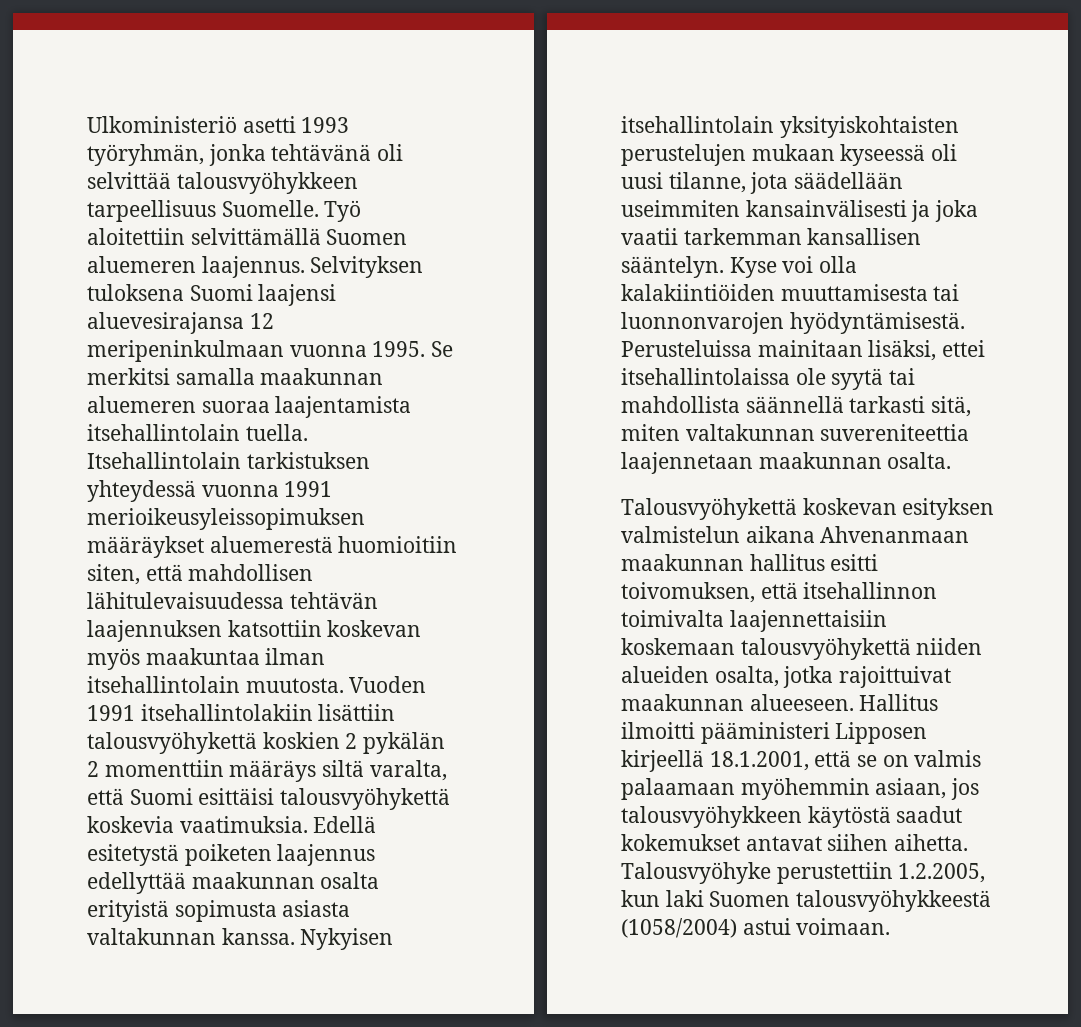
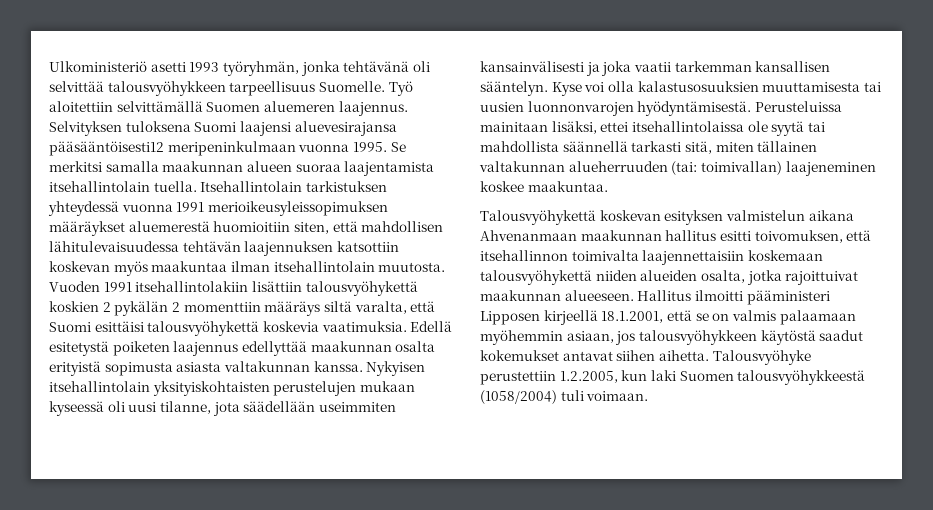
- Selvityksen tuloksena Suomi laajensi aluevesirajansa 12 meripeninkulmaan vuonna 1995.
+ Selvityksen tuloksena Suomi laajensi aluevesirajansa pääsääntöisesti12 meripeninkulmaan vuonna 1995.
- Se merkitsi samalla maakunnan aluemeren suoraa laajentamista itsehallintolain tuella.
+ Se merkitsi samalla maakunnan alueen suoraa laajentamista itsehallintolain tuella.
- Kyse voi olla kalakiintiöiden muuttamisesta tai luonnonvarojen hyödyntämisestä.
+ Kyse voi olla kalastusosuuksien muuttamisesta tai uusien luonnonvarojen hyödyntämisestä.
- Perusteluissa mainitaan lisäksi, ettei itsehallintolaissa ole syytä tai mahdollista säännellä tarkasti sitä, miten valtakunnan suvereniteettia laajennetaan maakunnan osalta.
+ Perusteluissa mainitaan lisäksi, ettei itsehallintolaissa ole syytä tai mahdollista säännellä tarkasti sitä, miten tällainen valtakunnan alueherruuden (tai: toimivallan) laajeneminen koskee maakuntaa.
- Talousvyöhyke perustettiin 1.2.2005, kun laki Suomen talousvyöhykkeestä (1058/2004) astui voimaan.
+ Talousvyöhyke perustettiin 1.2.2005, kun laki Suomen talousvyöhykkeestä (1058/2004) tuli voimaan.

